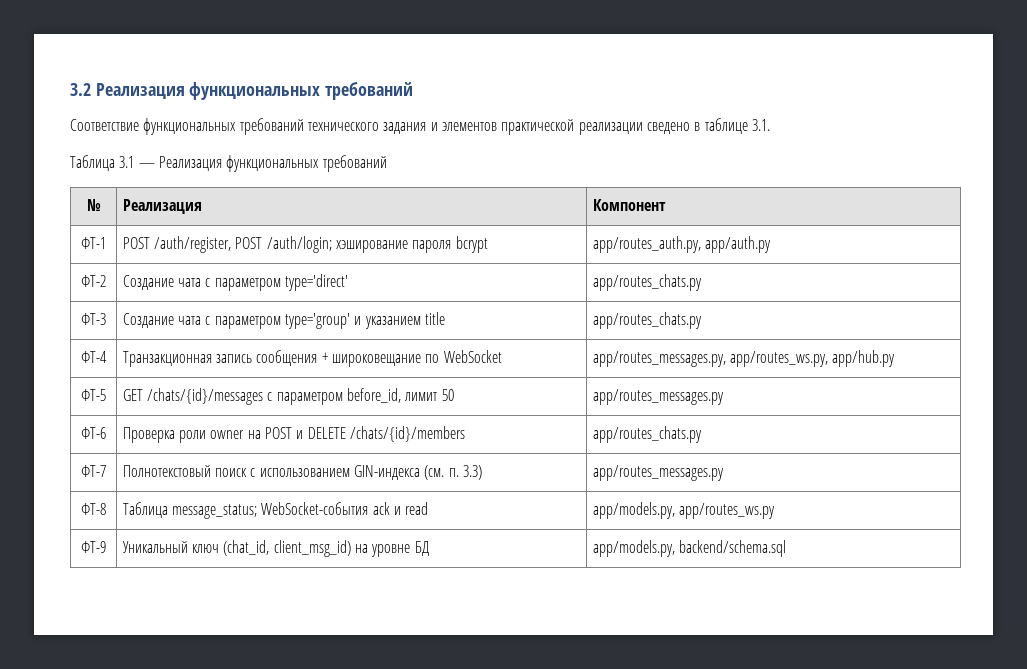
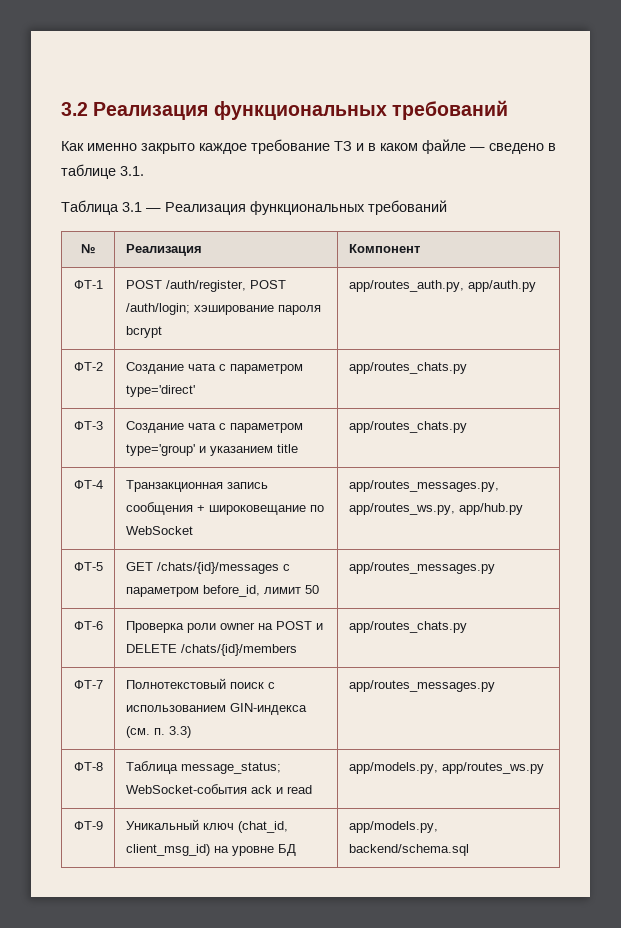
- Соответствие функциональных требований технического задания и элементов практической реализации сведено в таблице 3.1.
+ Как именно закрыто каждое требование ТЗ и в каком файле — сведено в таблице 3.1.

